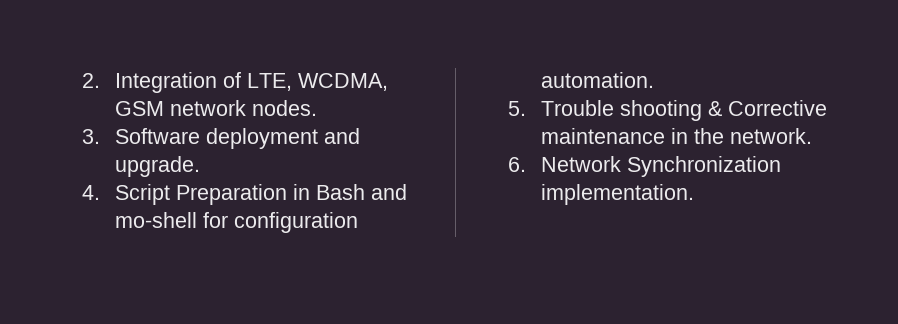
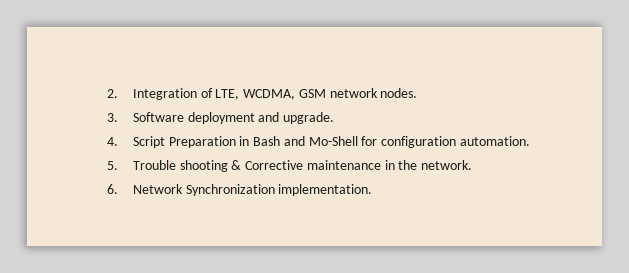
- 4. Script Preparation in Bash and mo-shell for configuration automation.
+ 4. Script Preparation in Bash and Mo-Shell for configuration automation.

